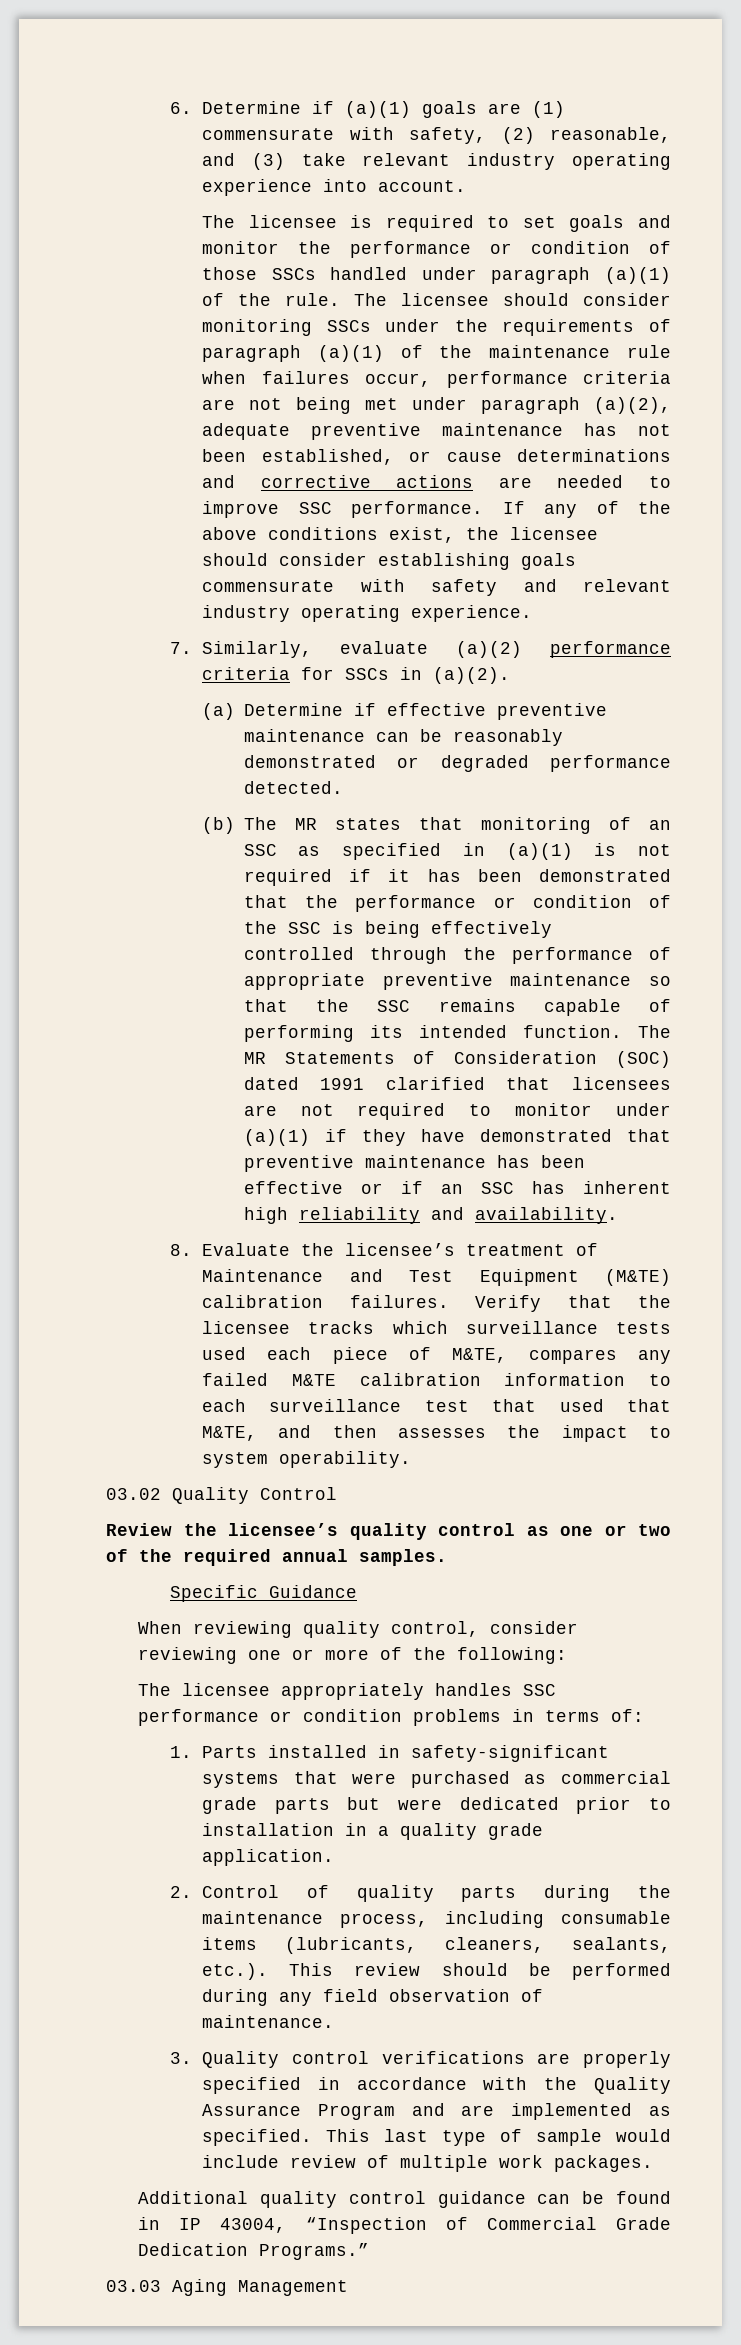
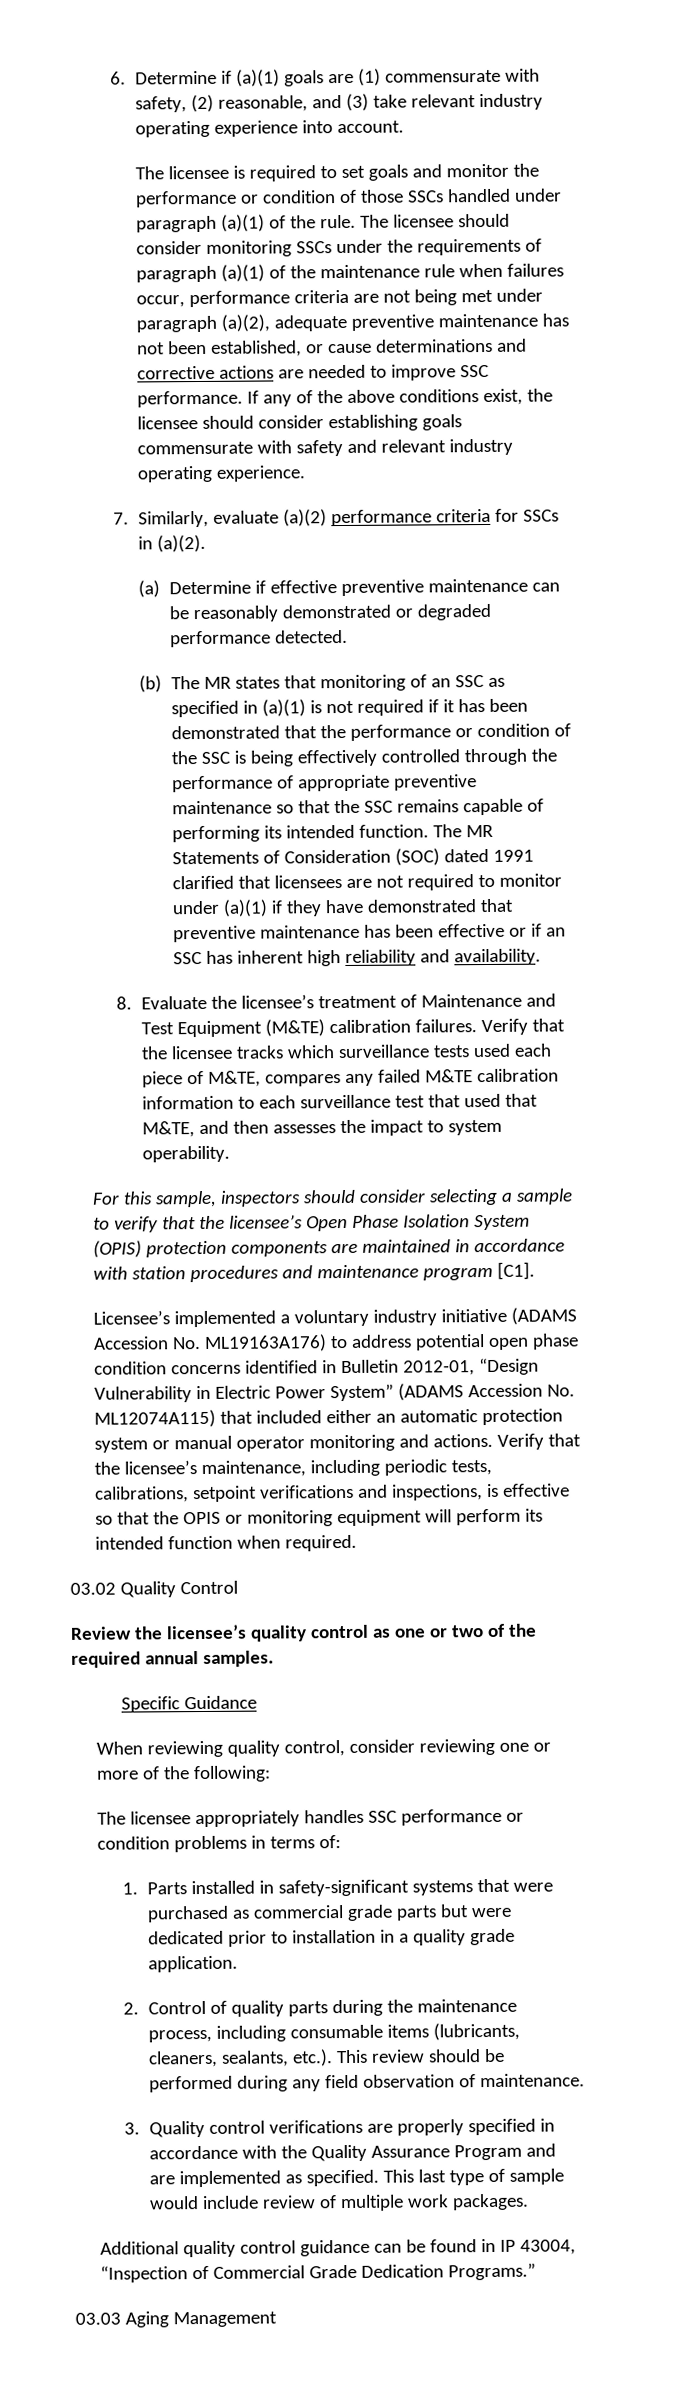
+ For this sample, inspectors should consider selecting a sample to verify that the licensee’s Open Phase Isolation System (OPIS) protection components are maintained in accordance with station procedures and maintenance program [C1].
+ Licensee’s implemented a voluntary industry initiative (ADAMS Accession No. ML19163A176) to address potential open phase condition concerns identified in Bulletin 2012-01, “Design Vulnerability in Electric Power System” (ADAMS Accession No. ML12074A115) that included either an automatic protection system or manual operator monitoring and actions. Verify that the licensee’s maintenance, including periodic tests, calibrations, setpoint verifications and inspections, is effective so that the OPIS or monitoring equipment will perform its intended function when required.

